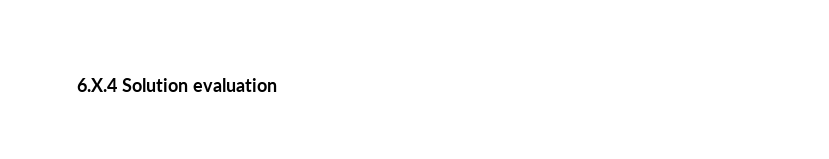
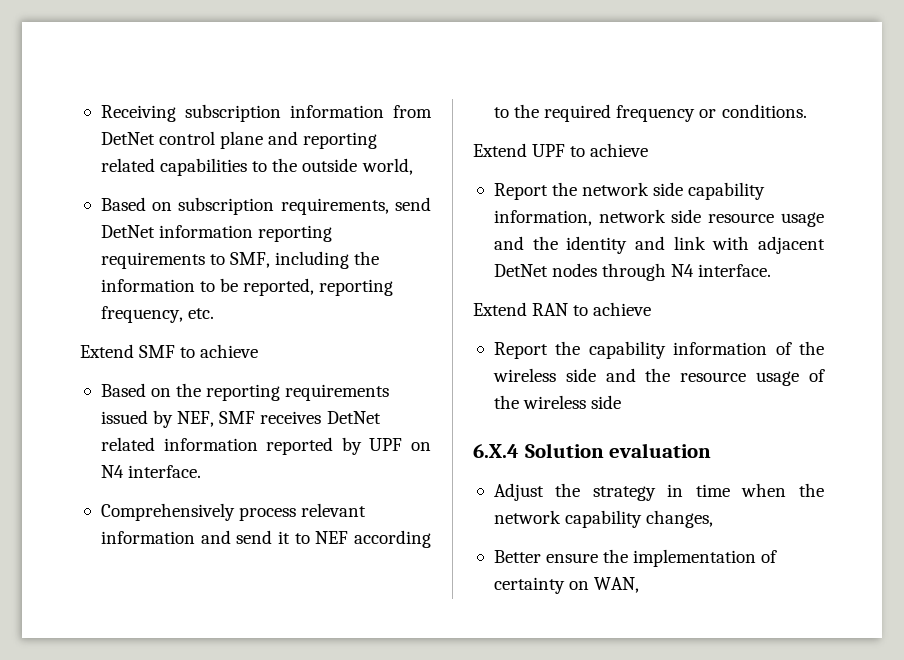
+ Receiving subscription information from DetNet control plane and reporting related capabilities to the outside world,
+ Based on subscription requirements, send DetNet information reporting requirements to SMF, including the information to be reported, reporting frequency, etc.
+ Extend SMF to achieve
+ Based on the reporting requirements issued by NEF, SMF receives DetNet related information reported by UPF on N4 interface.
+ Comprehensively process relevant information and send it to NEF according to the required frequency or conditions.
+ Extend UPF to achieve
+ Report the network side capability information, network side resource usage and the identity and link with adjacent DetNet nodes through N4 interface.
+ Extend RAN to achieve
+ Report the capability information of the wireless side and the resource usage of the wireless side
  6.X.4 Solution evaluation
+ Adjust the strategy in time when the network capability changes,
+ Better ensure the implementation of certainty on WAN,

